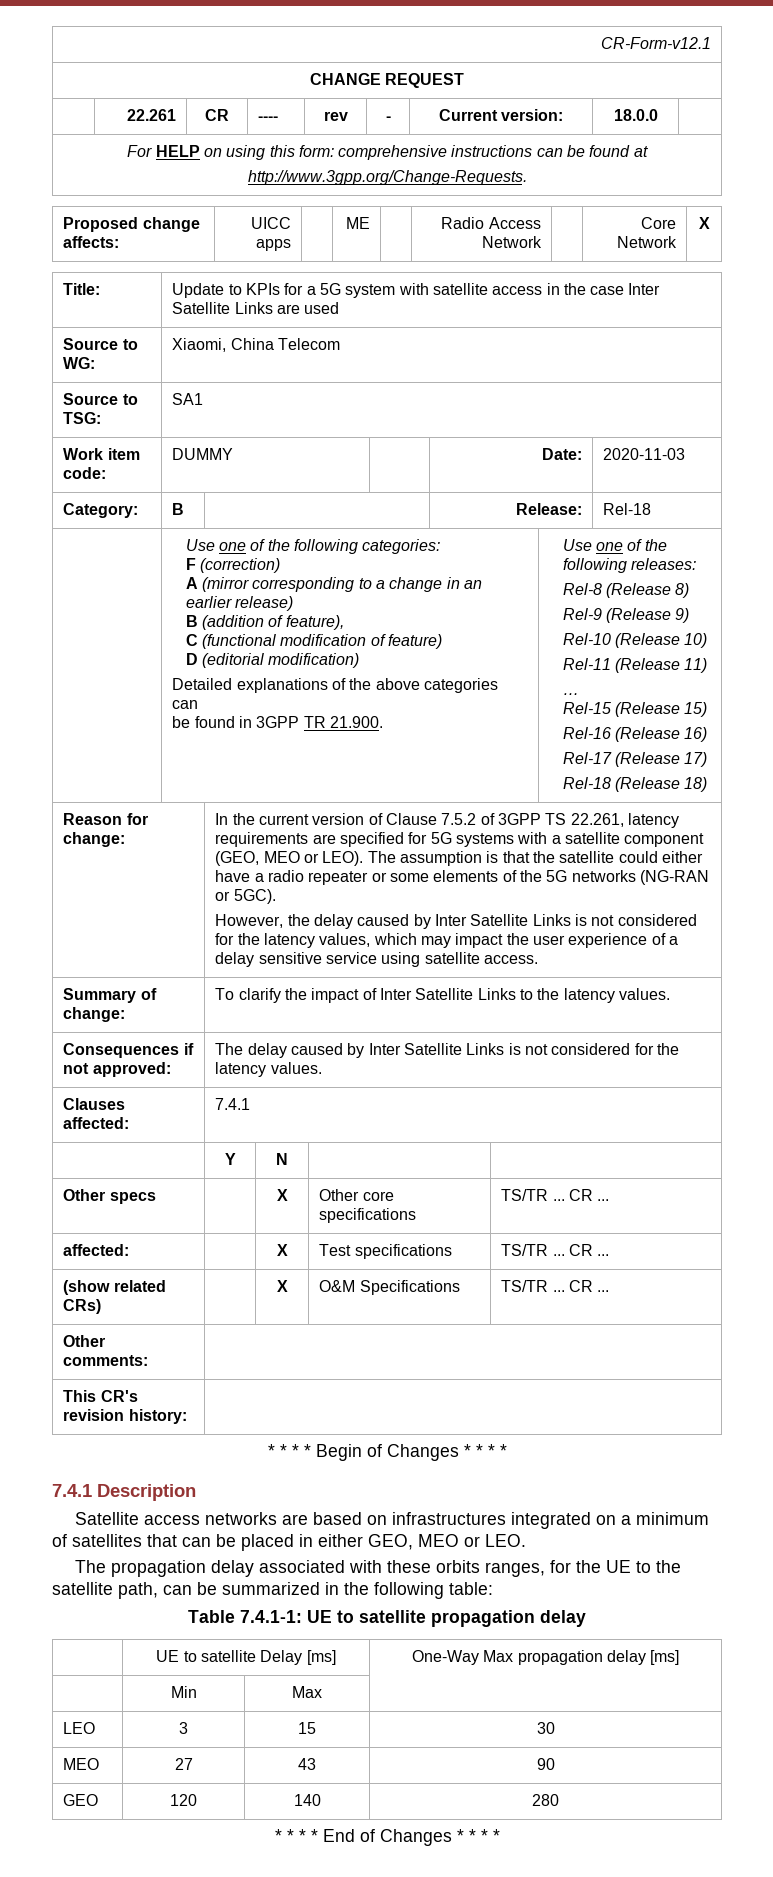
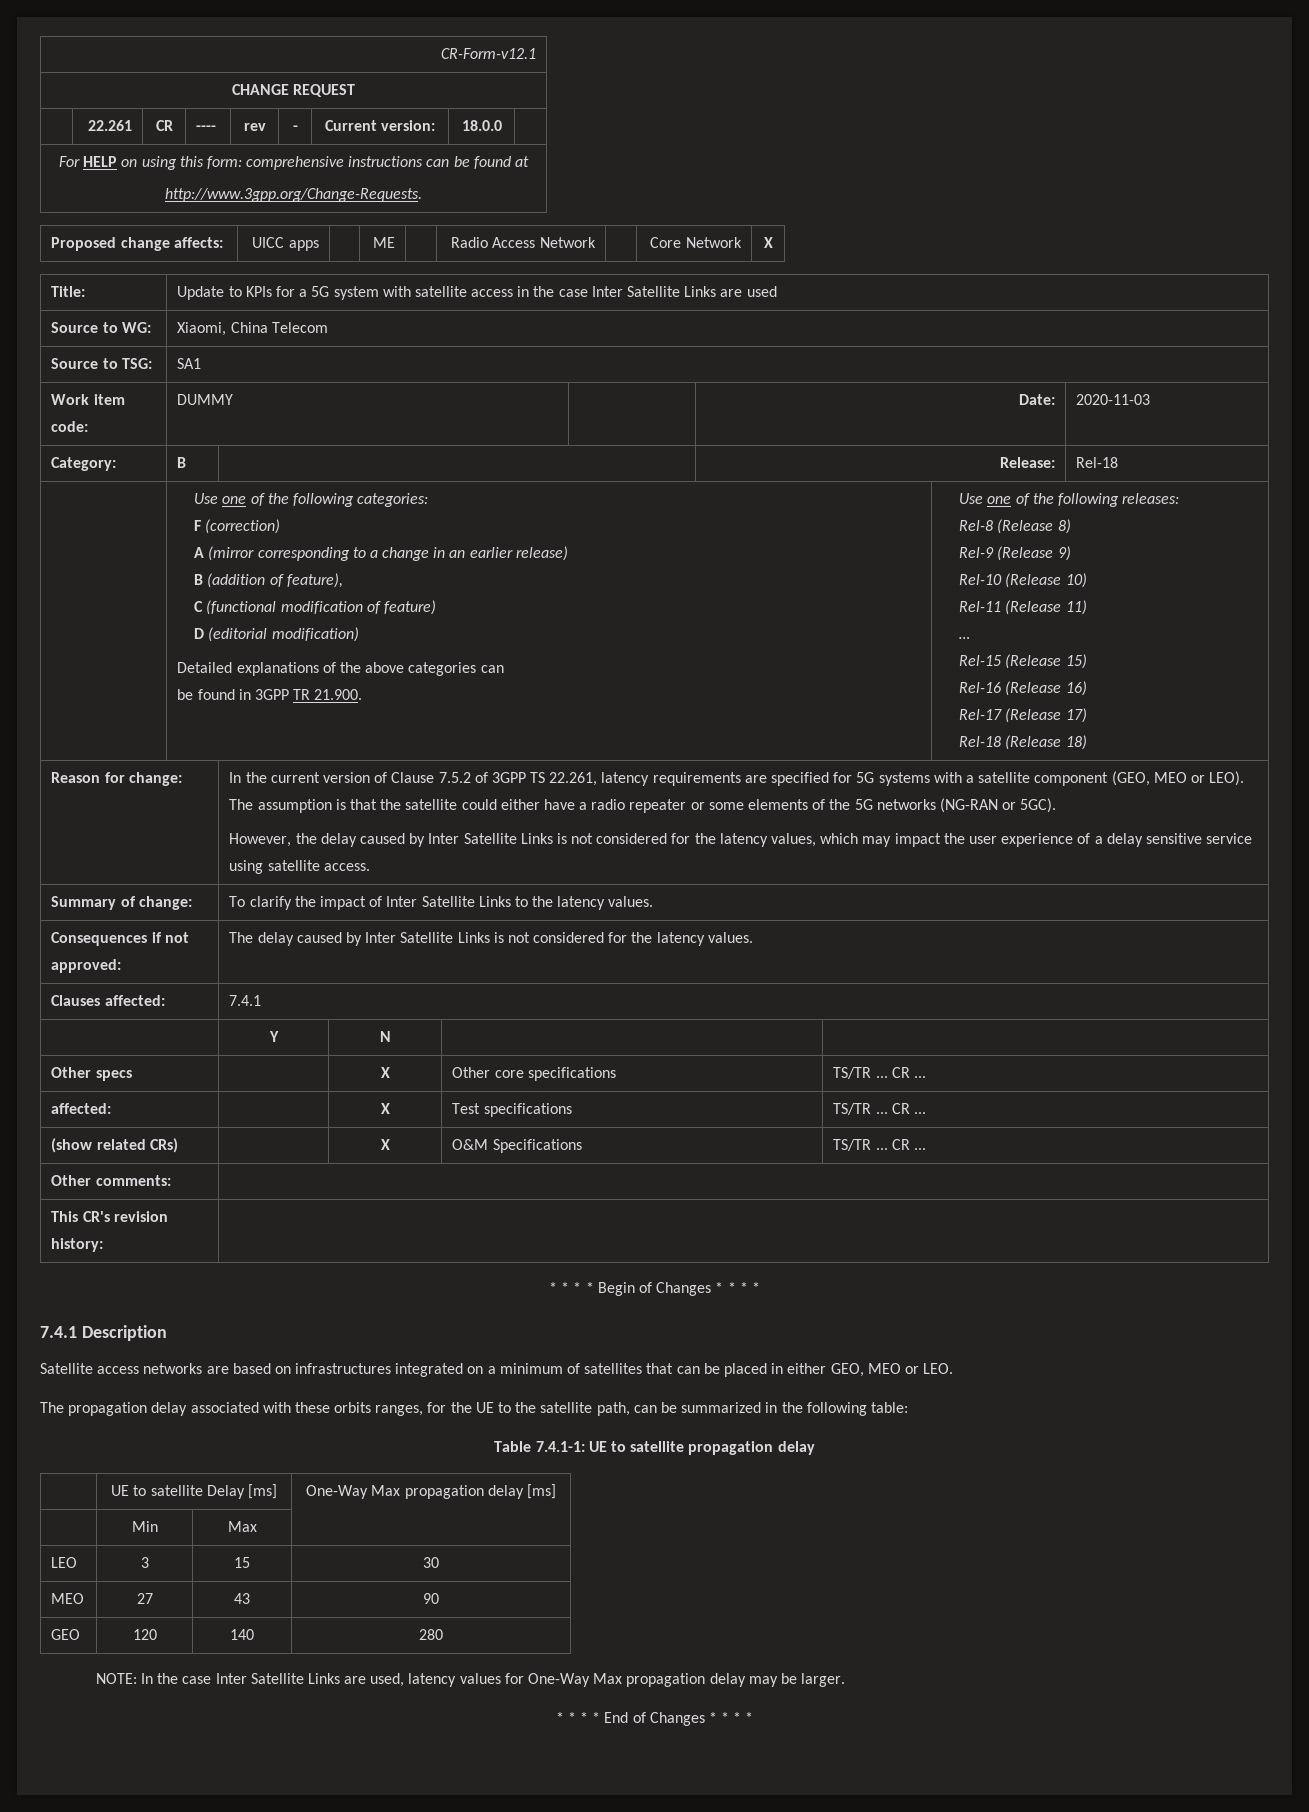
+ NOTE: In the case Inter Satellite Links are used, latency values for One-Way Max propagation delay may be larger.

